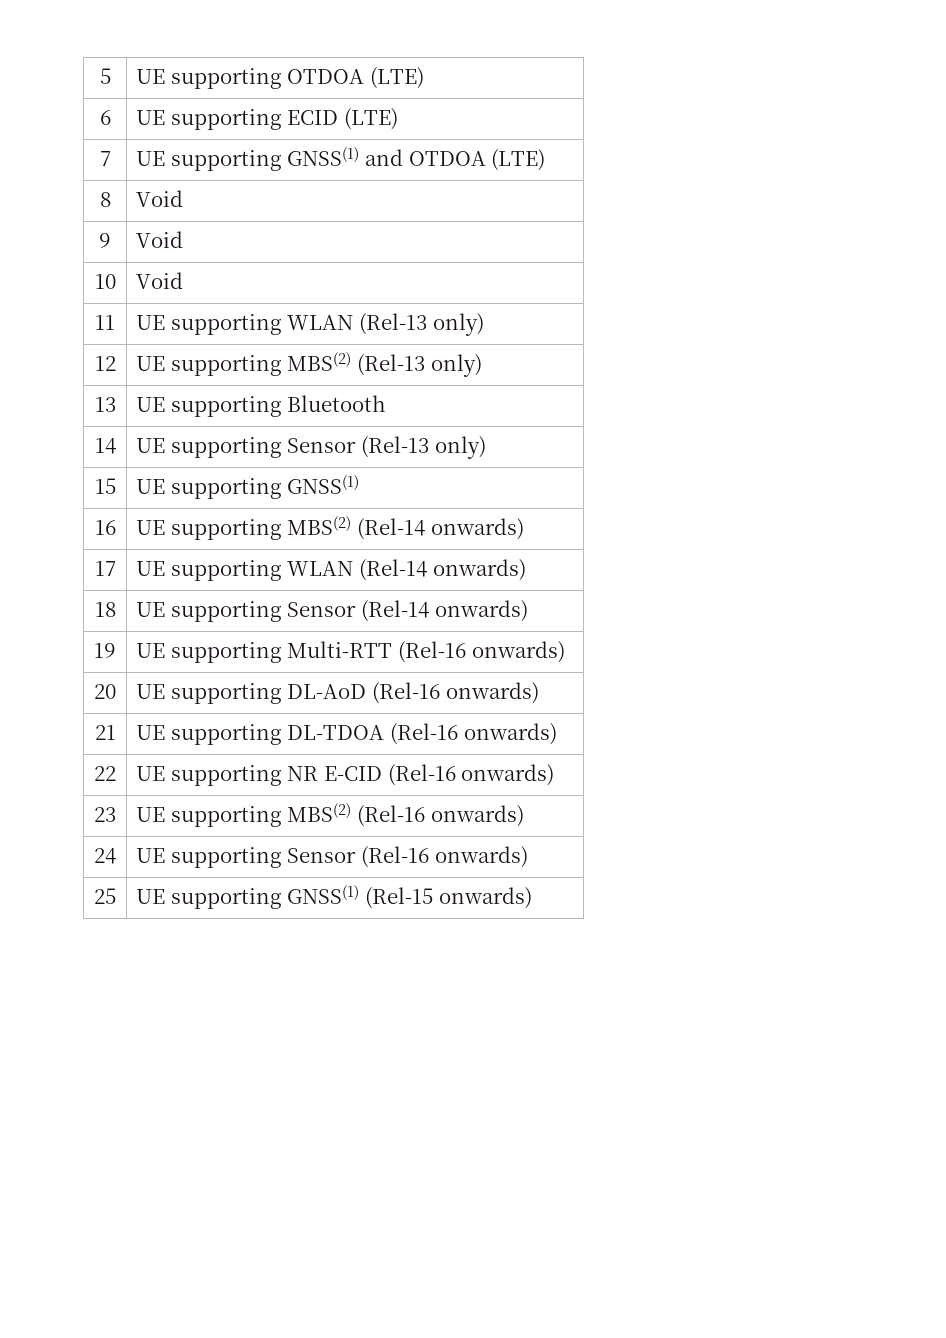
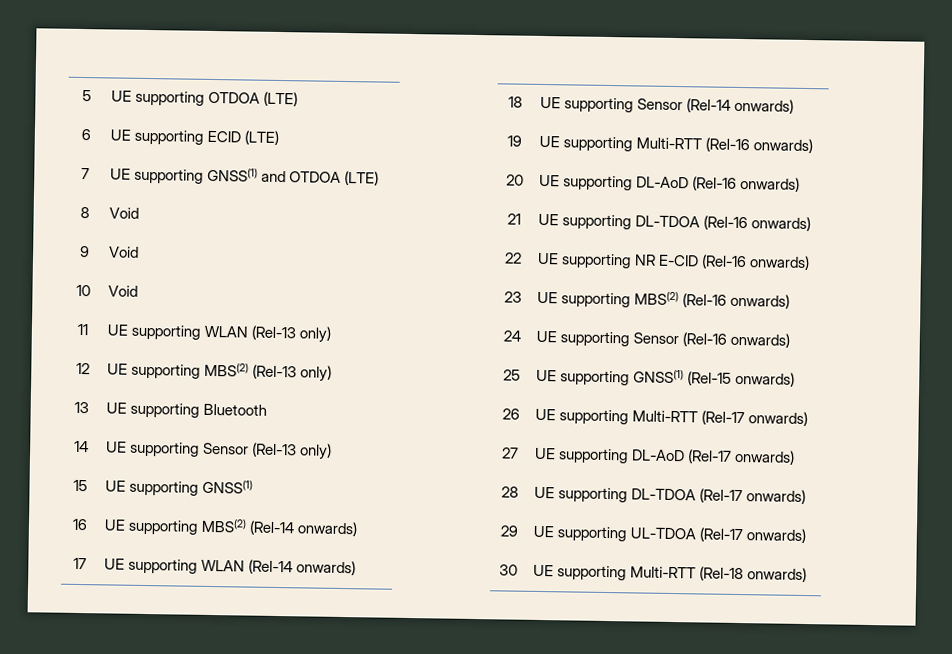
+ 26 | UE supporting Multi-RTT (Rel-17 onwards)
+ 27 | UE supporting DL-AoD (Rel-17 onwards)
+ 28 | UE supporting DL-TDOA (Rel-17 onwards)
+ 29 | UE supporting UL-TDOA (Rel-17 onwards)
+ 30 | UE supporting Multi-RTT (Rel-18 onwards)

